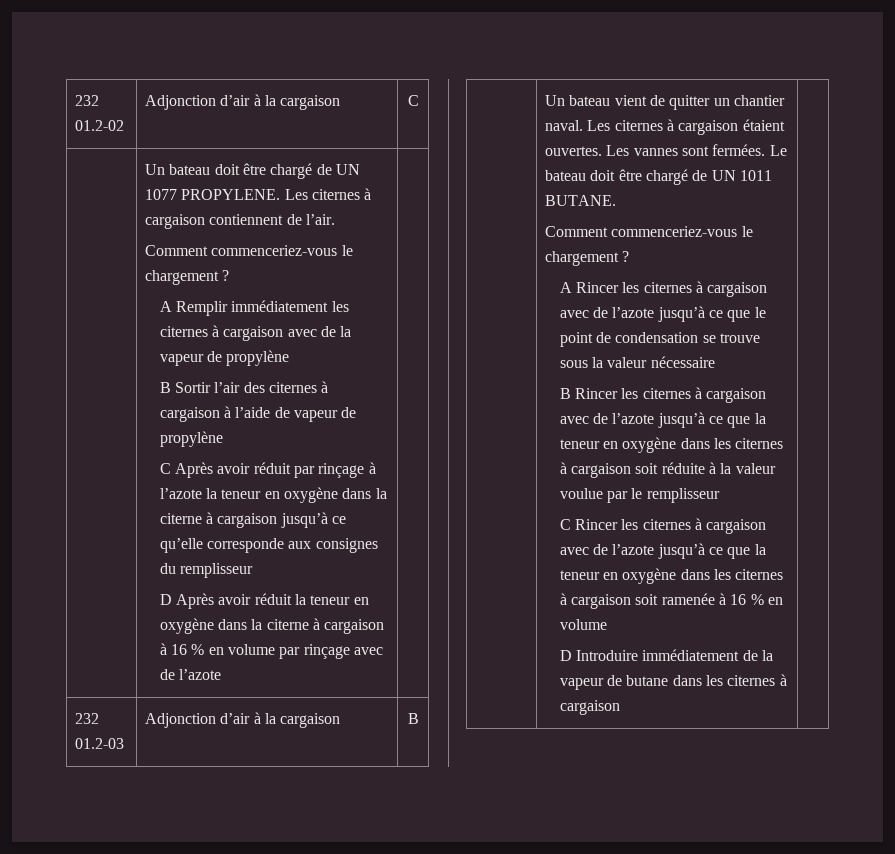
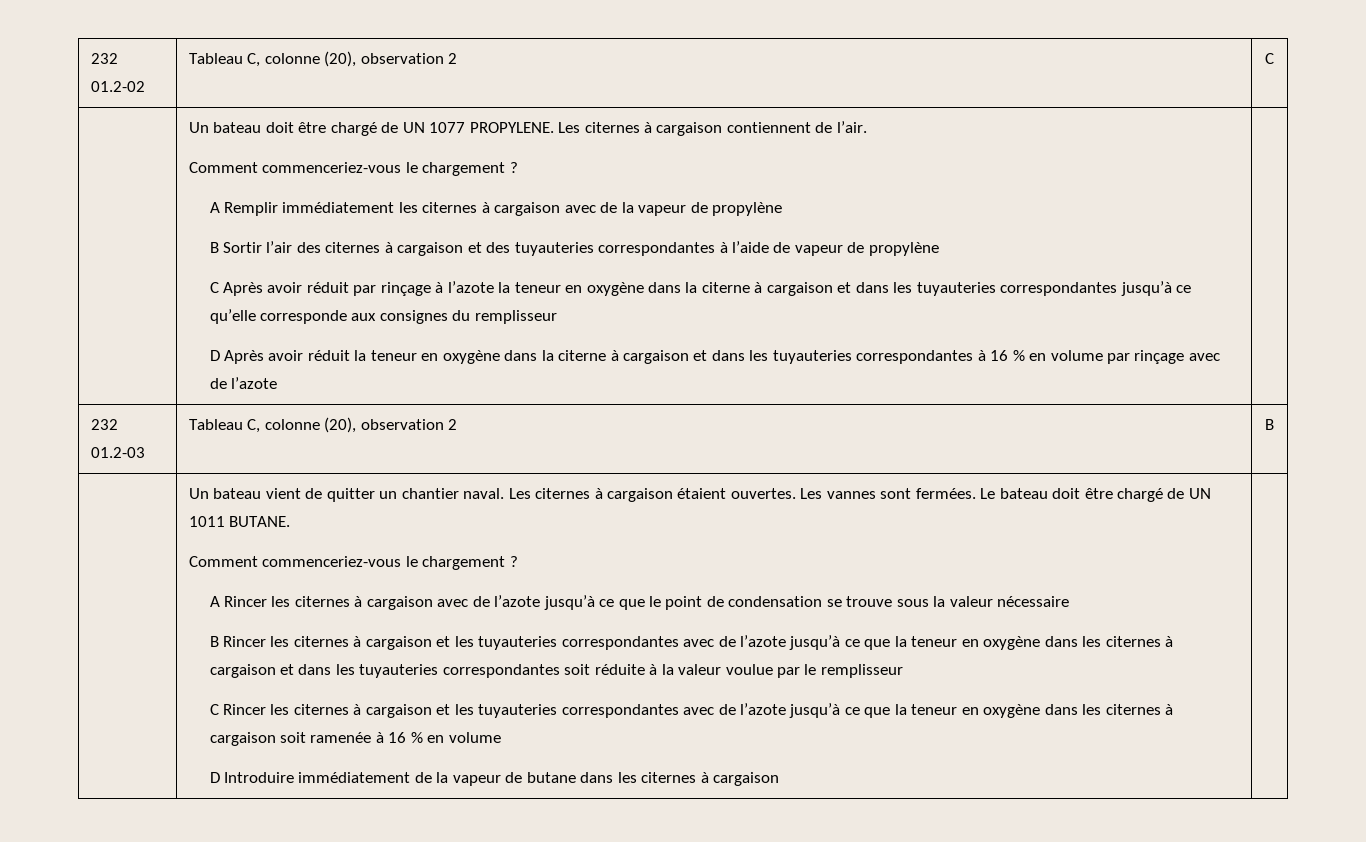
- 232 01.2-02 | Adjonction d’air à la cargaison | C
+ 232 01.2-02 | Tableau C, colonne (20), observation 2 | C
- B Sortir l’air des citernes à cargaison à l’aide de vapeur de propylène
+ B Sortir l’air des citernes à cargaison et des tuyauteries correspondantes à l’aide de vapeur de propylène
- C Après avoir réduit par rinçage à l’azote la teneur en oxygène dans la citerne à cargaison jusqu’à ce qu’elle corresponde aux consignes du remplisseur
+ C Après avoir réduit par rinçage à l’azote la teneur en oxygène dans la citerne à cargaison et dans les tuyauteries correspondantes jusqu’à ce qu’elle corresponde aux consignes du remplisseur
- D Après avoir réduit la teneur en oxygène dans la citerne à cargaison à 16 % en volume par rinçage avec de l’azote
+ D Après avoir réduit la teneur en oxygène dans la citerne à cargaison et dans les tuyauteries correspondantes à 16 % en volume par rinçage avec de l’azote
- 232 01.2-03 | Adjonction d’air à la cargaison | B
+ 232 01.2-03 | Tableau C, colonne (20), observation 2 | B
- B Rincer les citernes à cargaison avec de l’azote jusqu’à ce que la teneur en oxygène dans les citernes à cargaison soit réduite à la valeur voulue par le remplisseur
+ B Rincer les citernes à cargaison et les tuyauteries correspondantes avec de l’azote jusqu’à ce que la teneur en oxygène dans les citernes à cargaison et dans les tuyauteries correspondantes soit réduite à la valeur voulue par le remplisseur
- C Rincer les citernes à cargaison avec de l’azote jusqu’à ce que la teneur en oxygène dans les citernes à cargaison soit ramenée à 16 % en volume
+ C Rincer les citernes à cargaison et les tuyauteries correspondantes avec de l’azote jusqu’à ce que la teneur en oxygène dans les citernes à cargaison soit ramenée à 16 % en volume

